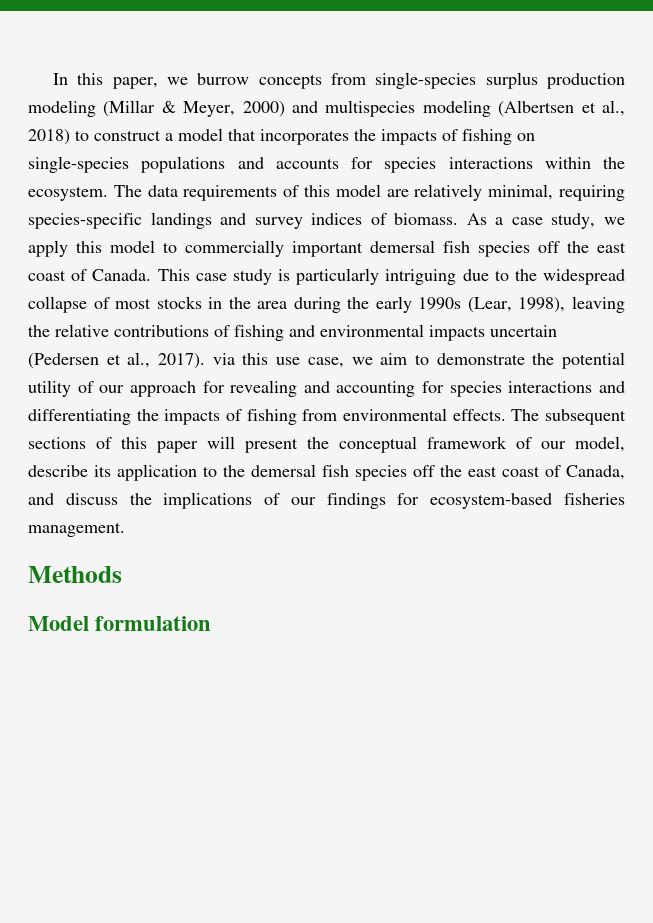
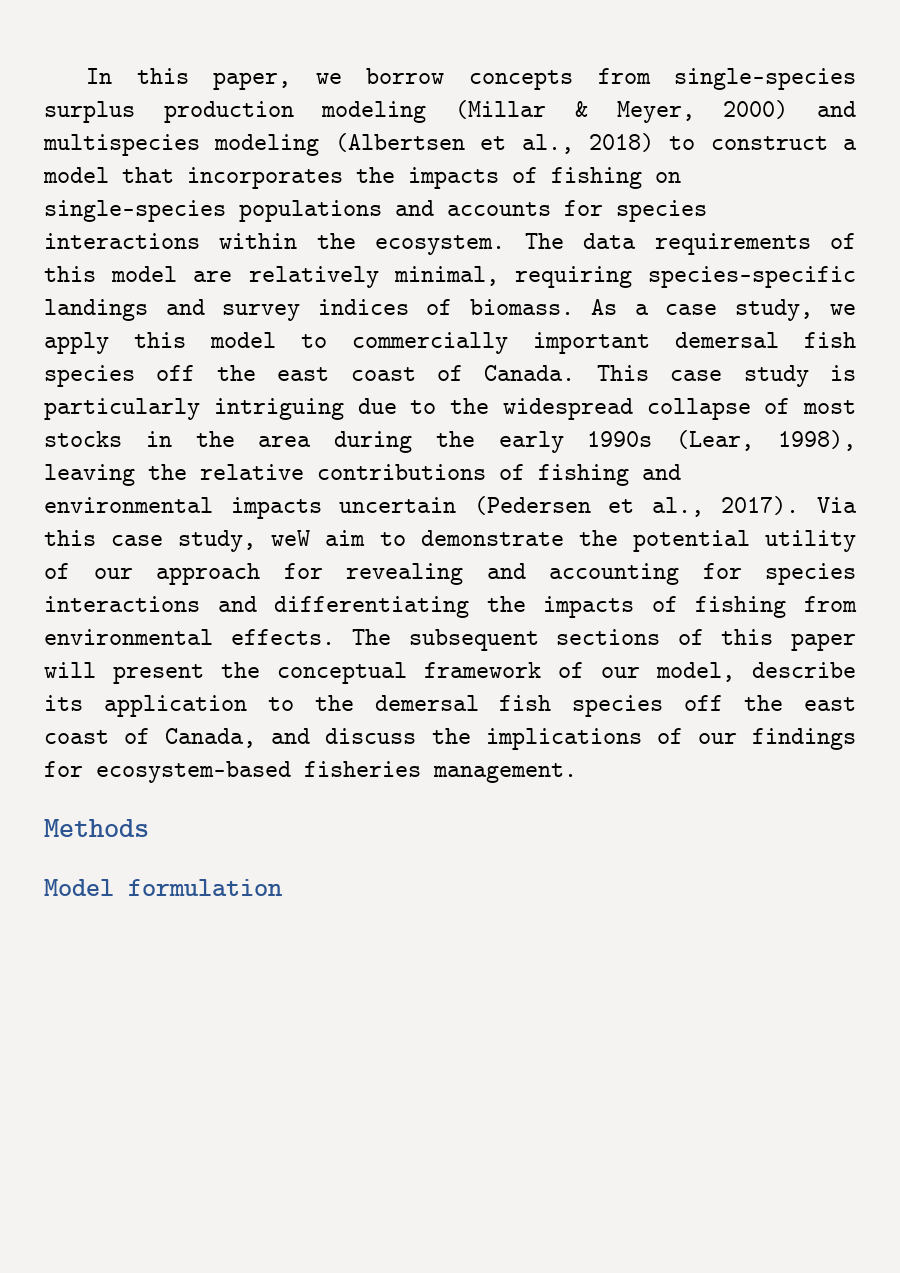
- In this paper, we burrow concepts from single-species surplus production modeling (Millar & Meyer, 2000) and multispecies modeling (Albertsen et al., 2018) to construct a model that incorporates the impacts of fishing on single-species populations and accounts for species interactions within the ecosystem.
+ In this paper, we borrow concepts from single-species surplus production modeling (Millar & Meyer, 2000) and multispecies modeling (Albertsen et al., 2018) to construct a model that incorporates the impacts of fishing on single-species populations and accounts for species interactions within the ecosystem.
- This case study is particularly intriguing due to the widespread collapse of most stocks in the area during the early 1990s (Lear, 1998), leaving the relative contributions of fishing and environmental impacts uncertain (Pedersen et al., 2017). via this use case, we aim to demonstrate the potential utility of our approach for revealing and accounting for species interactions and differentiating the impacts of fishing from environmental effects.
+ This case study is particularly intriguing due to the widespread collapse of most stocks in the area during the early 1990s (Lear, 1998), leaving the relative contributions of fishing and environmental impacts uncertain (Pedersen et al., 2017). Via this case study, weW aim to demonstrate the potential utility of our approach for revealing and accounting for species interactions and differentiating the impacts of fishing from environmental effects.

